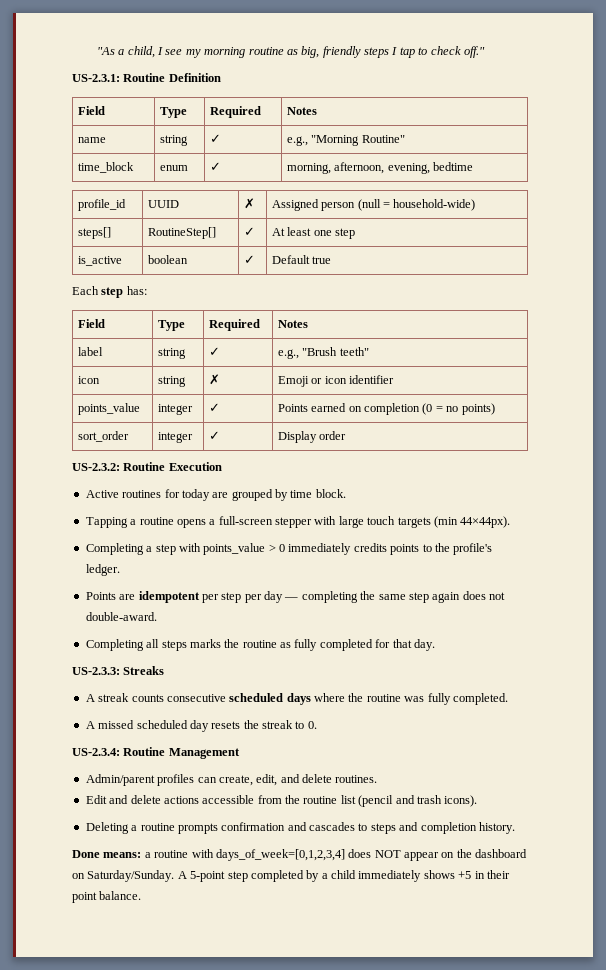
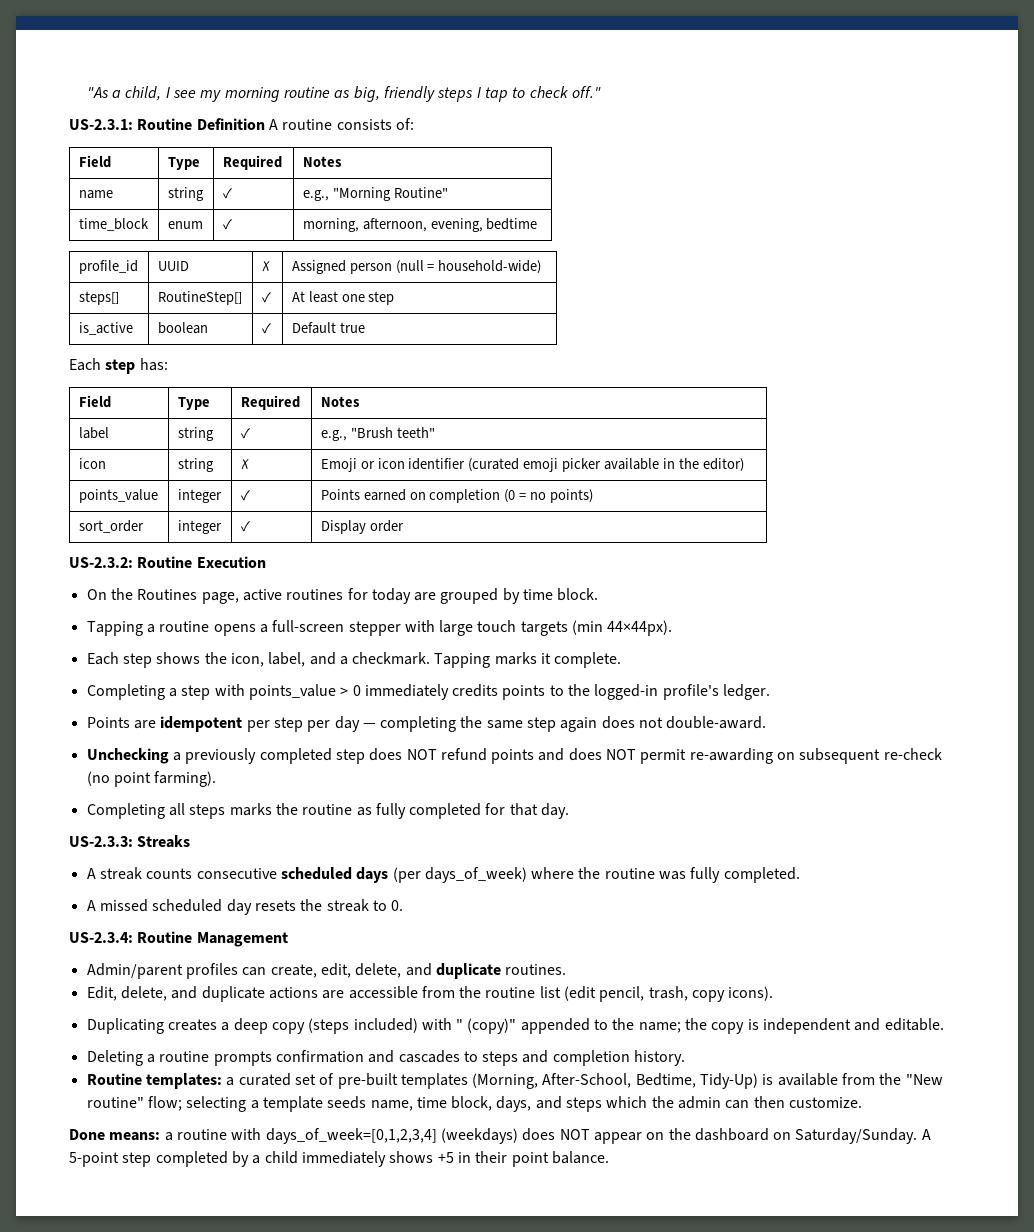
- US-2.3.1: Routine Definition
+ US-2.3.1: Routine Definition A routine consists of:
- icon | string | ✗ | Emoji or icon identifier
+ icon | string | ✗ | Emoji or icon identifier (curated emoji picker available in the editor)
- Active routines for today are grouped by time block.
+ On the Routines page, active routines for today are grouped by time block.
+ Each step shows the icon, label, and a checkmark. Tapping marks it complete.
- Completing a step with points_value > 0 immediately credits points to the profile's ledger.
+ Completing a step with points_value > 0 immediately credits points to the logged-in profile's ledger.
+ Unchecking a previously completed step does NOT refund points and does NOT permit re-awarding on subsequent re-check (no point farming).
- A streak counts consecutive scheduled days where the routine was fully completed.
+ A streak counts consecutive scheduled days (per days_of_week) where the routine was fully completed.
- Admin/parent profiles can create, edit, and delete routines.
- Edit and delete actions accessible from the routine list (pencil and trash icons).
+ Admin/parent profiles can create, edit, delete, and duplicate routines.
+ Edit, delete, and duplicate actions are accessible from the routine list (edit pencil, trash, copy icons).
+ Duplicating creates a deep copy (steps included) with " (copy)" appended to the name; the copy is independent and editable.
+ Routine templates: a curated set of pre-built templates (Morning, After-School, Bedtime, Tidy-Up) is available from the "New routine" flow; selecting a template seeds name, time block, days, and steps which the admin can then customize.
- Done means: a routine with days_of_week=[0,1,2,3,4] does NOT appear on the dashboard on Saturday/Sunday.
+ Done means: a routine with days_of_week=[0,1,2,3,4] (weekdays) does NOT appear on the dashboard on Saturday/Sunday.

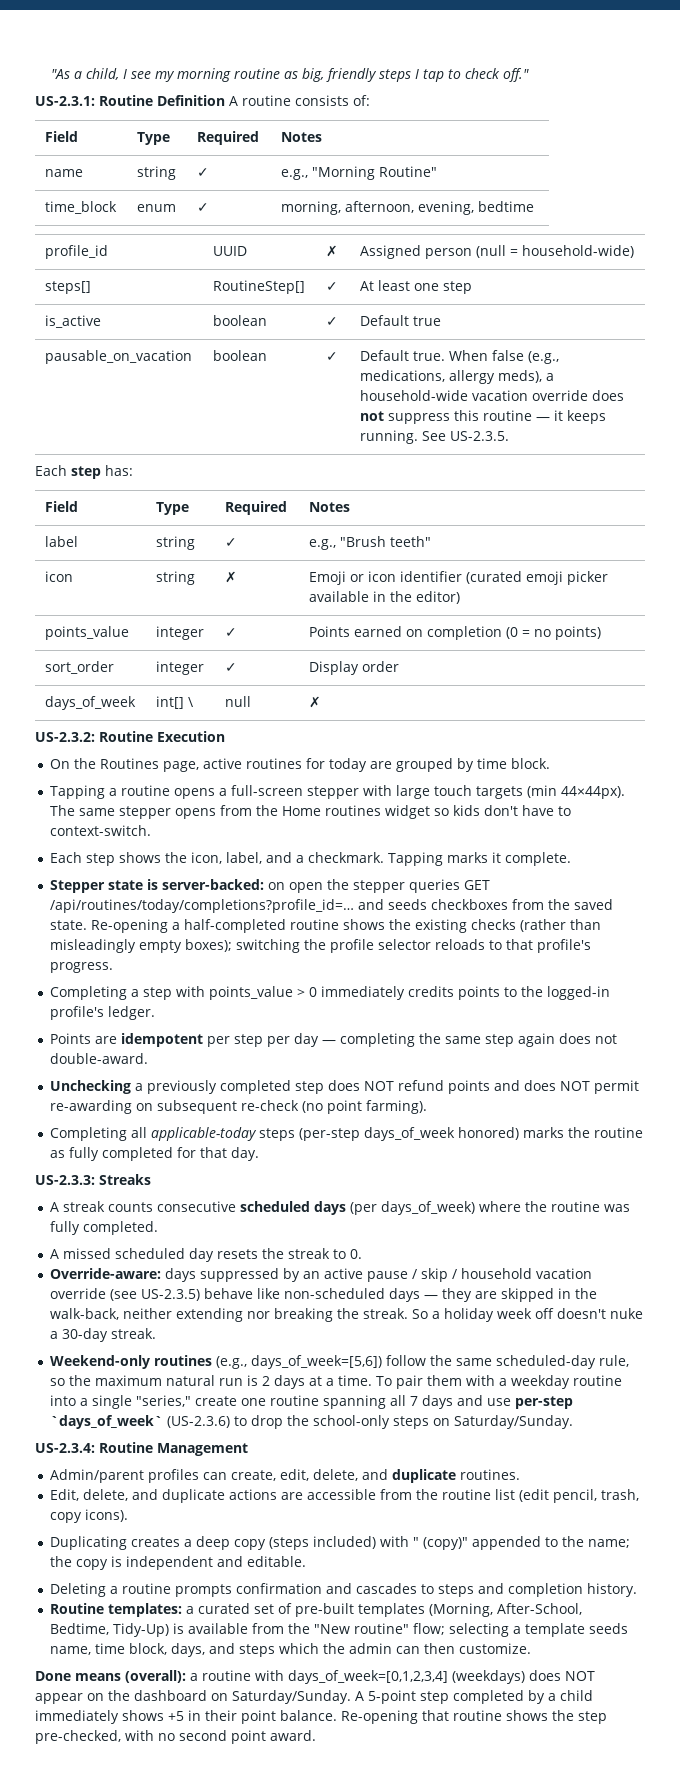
+ pausable_on_vacation | boolean | ✓ | Default true. When false (e.g., medications, allergy meds), a household-wide vacation override does not suppress this routine — it keeps running. See US-2.3.5.
+ days_of_week | int[] \ | null | ✗
+ The same stepper opens from the Home routines widget so kids don't have to context-switch.
+ Stepper state is server-backed: on open the stepper queries GET /api/routines/today/completions?profile_id=… and seeds checkboxes from the saved state. Re-opening a half-completed routine shows the existing checks (rather than misleadingly empty boxes); switching the profile selector reloads to that profile's progress.
- Completing all steps marks the routine as fully completed for that day.
+ Completing all applicable-today steps (per-step days_of_week honored) marks the routine as fully completed for that day.
+ Override-aware: days suppressed by an active pause / skip / household vacation override (see US-2.3.5) behave like non-scheduled days — they are skipped in the walk-back, neither extending nor breaking the streak. So a holiday week off doesn't nuke a 30-day streak.
+ Weekend-only routines (e.g., days_of_week=[5,6]) follow the same scheduled-day rule, so the maximum natural run is 2 days at a time. To pair them with a weekday routine into a single "series," create one routine spanning all 7 days and use per-step `days_of_week` (US-2.3.6) to drop the school-only steps on Saturday/Sunday.
- Done means: a routine with days_of_week=[0,1,2,3,4] (weekdays) does NOT appear on the dashboard on Saturday/Sunday.
+ Done means (overall): a routine with days_of_week=[0,1,2,3,4] (weekdays) does NOT appear on the dashboard on Saturday/Sunday.
+ Re-opening that routine shows the step pre-checked, with no second point award.

